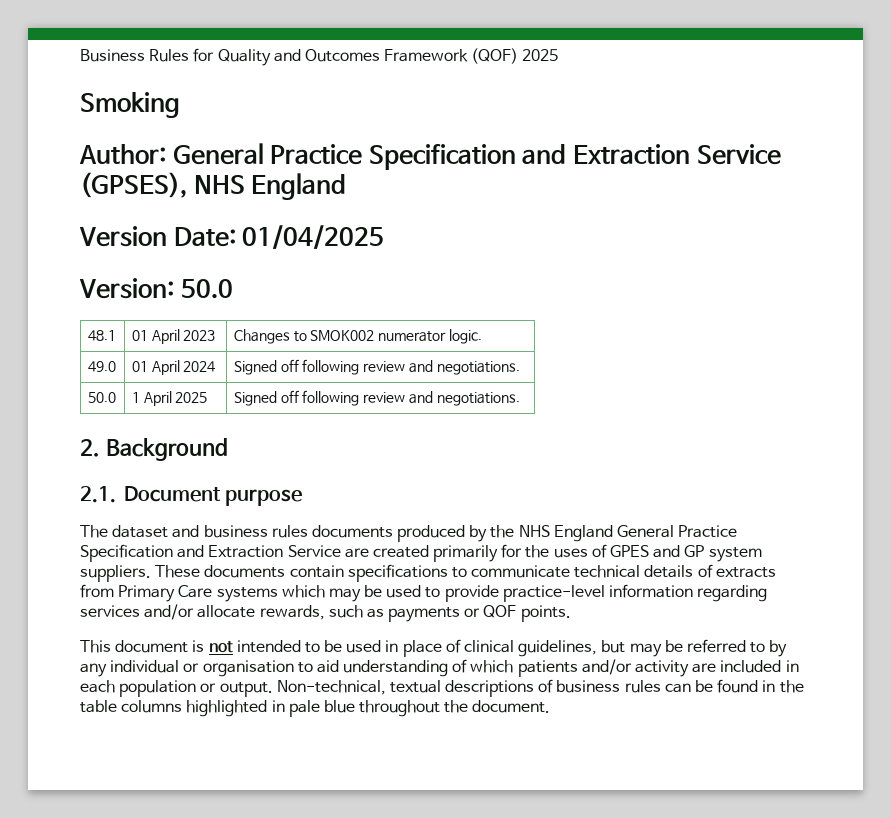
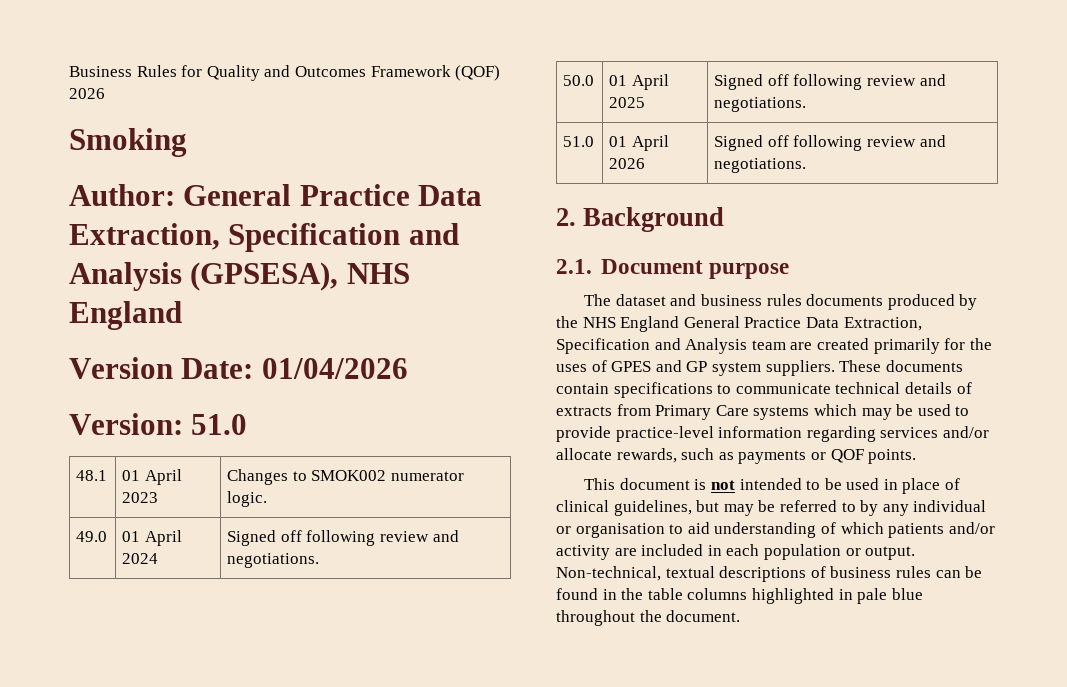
- Business Rules for Quality and Outcomes Framework (QOF) 2025
+ Business Rules for Quality and Outcomes Framework (QOF) 2026
- Author: General Practice Specification and Extraction Service (GPSES), NHS England
+ Author: General Practice Data Extraction, Specification and Analysis (GPSESA), NHS England
- Version Date: 01/04/2025
+ Version Date: 01/04/2026
- Version: 50.0
+ Version: 51.0
- 50.0 | 1 April 2025 | Signed off following review and negotiations.
+ 50.0 | 01 April 2025 | Signed off following review and negotiations.
+ 51.0 | 01 April 2026 | Signed off following review and negotiations.
- The dataset and business rules documents produced by the NHS England General Practice Specification and Extraction Service are created primarily for the uses of GPES and GP system suppliers.
+ The dataset and business rules documents produced by the NHS England General Practice Data Extraction, Specification and Analysis team are created primarily for the uses of GPES and GP system suppliers.

